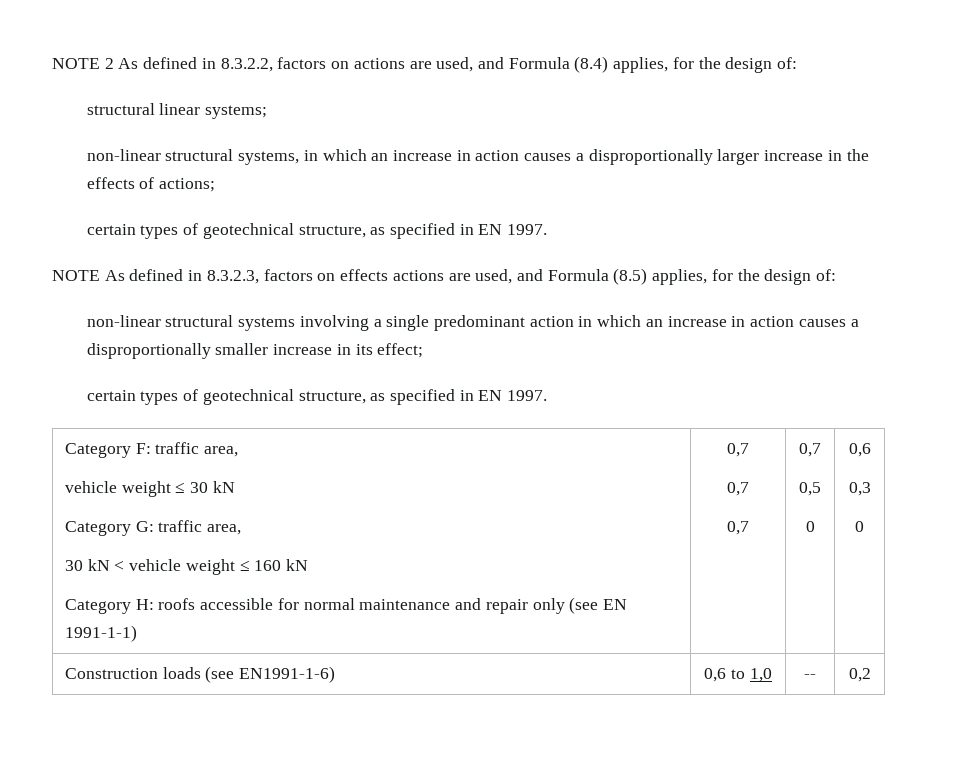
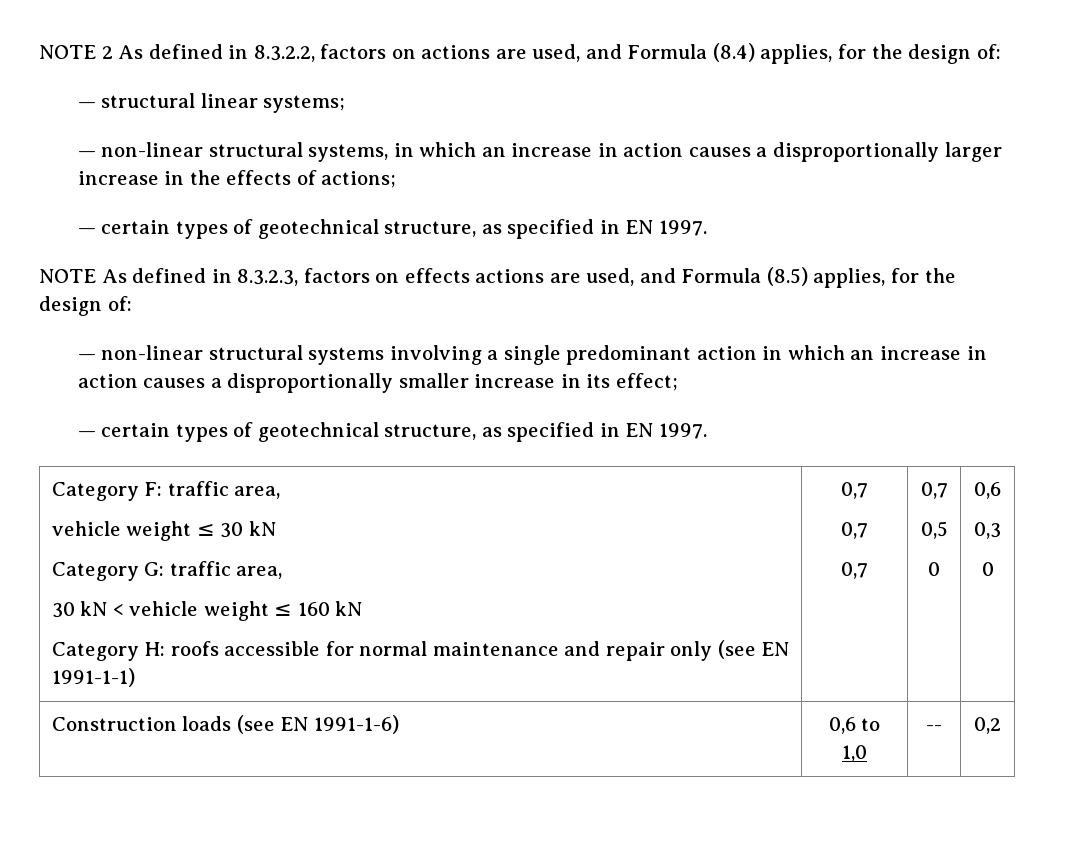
- structural linear systems;
+ — structural linear systems;
- non-linear structural systems, in which an increase in action causes a disproportionally larger increase in the effects of actions;
- certain types of geotechnical structure, as specified in EN 1997.
+ — non-linear structural systems, in which an increase in action causes a disproportionally larger increase in the effects of actions;
+ — certain types of geotechnical structure, as specified in EN 1997.
- non-linear structural systems involving a single predominant action in which an increase in action causes a disproportionally smaller increase in its effect;
- certain types of geotechnical structure, as specified in EN 1997.
+ — non-linear structural systems involving a single predominant action in which an increase in action causes a disproportionally smaller increase in its effect;
+ — certain types of geotechnical structure, as specified in EN 1997.
- Construction loads (see EN1991-1-6) | 0,6 to 1,0 | -- | 0,2
+ Construction loads (see EN 1991-1-6) | 0,6 to 1,0 | -- | 0,2

